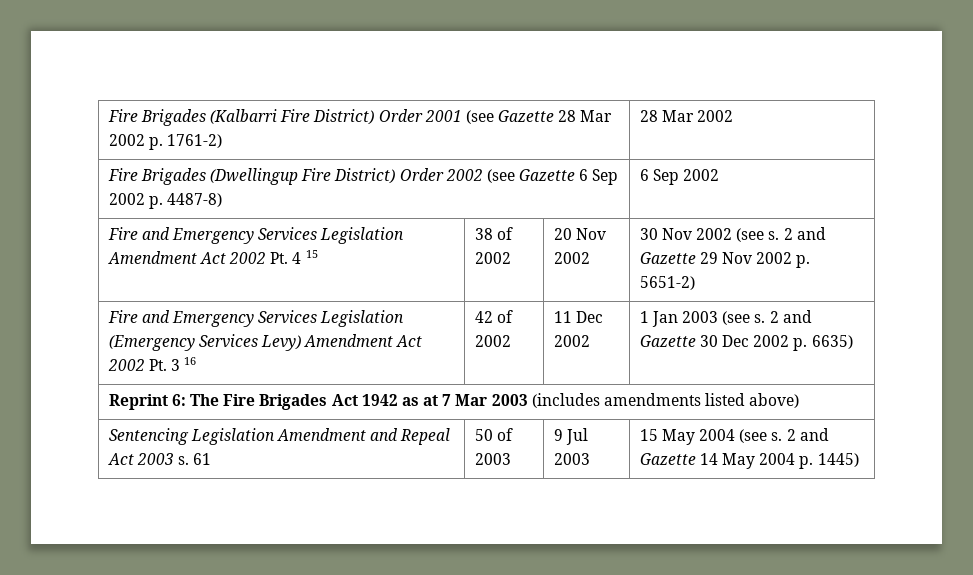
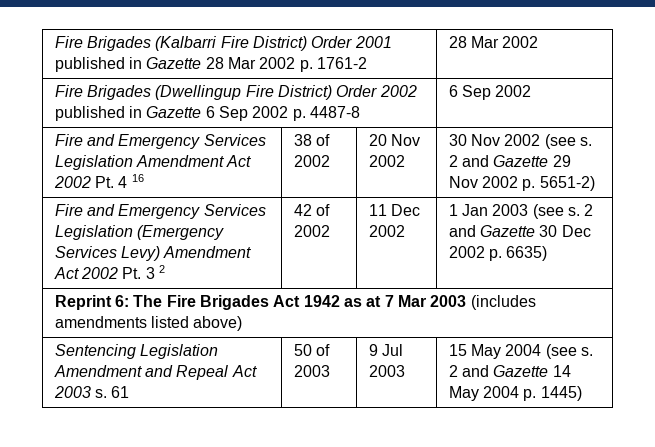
- Fire Brigades (Kalbarri Fire District) Order 2001 (see Gazette 28 Mar 2002 p. 1761-2) | 28 Mar 2002
+ Fire Brigades (Kalbarri Fire District) Order 2001 published in Gazette 28 Mar 2002 p. 1761-2 | 28 Mar 2002
- Fire Brigades (Dwellingup Fire District) Order 2002 (see Gazette 6 Sep 2002 p. 4487-8) | 6 Sep 2002
+ Fire Brigades (Dwellingup Fire District) Order 2002 published in Gazette 6 Sep 2002 p. 4487-8 | 6 Sep 2002
- Fire and Emergency Services Legislation Amendment Act 2002 Pt. 4 15 | 38 of 2002 | 20 Nov 2002 | 30 Nov 2002 (see s. 2 and Gazette 29 Nov 2002 p. 5651-2)
+ Fire and Emergency Services Legislation Amendment Act 2002 Pt. 4 16 | 38 of 2002 | 20 Nov 2002 | 30 Nov 2002 (see s. 2 and Gazette 29 Nov 2002 p. 5651-2)
- Fire and Emergency Services Legislation (Emergency Services Levy) Amendment Act 2002 Pt. 3 16 | 42 of 2002 | 11 Dec 2002 | 1 Jan 2003 (see s. 2 and Gazette 30 Dec 2002 p. 6635)
+ Fire and Emergency Services Legislation (Emergency Services Levy) Amendment Act 2002 Pt. 3 2 | 42 of 2002 | 11 Dec 2002 | 1 Jan 2003 (see s. 2 and Gazette 30 Dec 2002 p. 6635)

